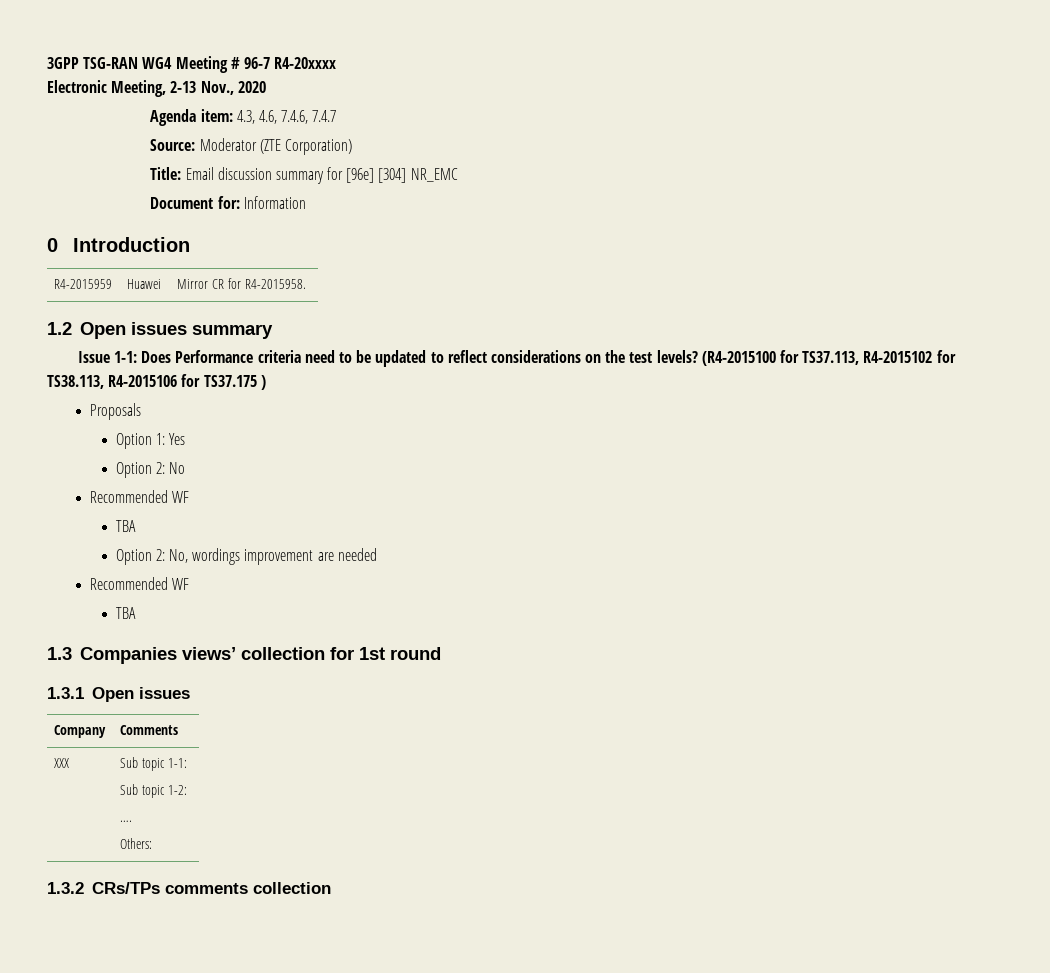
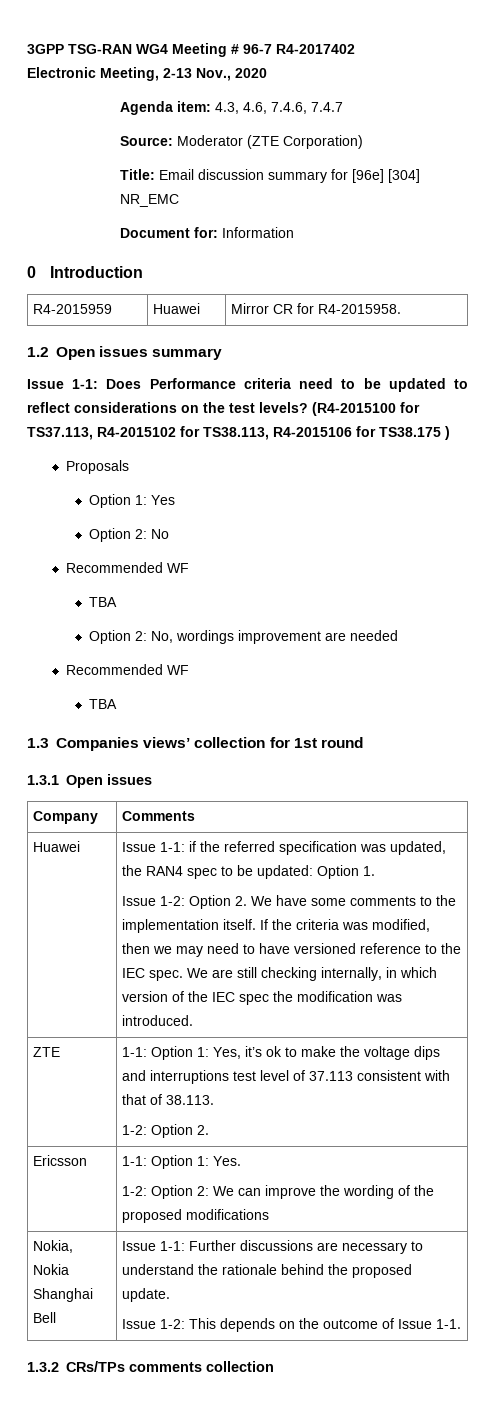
- 3GPP TSG-RAN WG4 Meeting # 96-7 R4-20xxxx
+ 3GPP TSG-RAN WG4 Meeting # 96-7 R4-2017402
- (R4-2015100 for TS37.113, R4-2015102 for TS38.113, R4-2015106 for TS37.175 )
+ (R4-2015100 for TS37.113, R4-2015102 for TS38.113, R4-2015106 for TS38.175 )
- XXX | Sub topic 1-1:
- Sub topic 1-2:
- ….
- Others:
+ Huawei | Issue 1-1: if the referred specification was updated, the RAN4 spec to be updated: Option 1.
+ Issue 1-2: Option 2. We have some comments to the implementation itself. If the criteria was modified, then we may need to have versioned reference to the IEC spec. We are still checking internally, in which version of the IEC spec the modification was introduced.
+ ZTE | 1-1: Option 1: Yes, it’s ok to make the voltage dips and interruptions test level of 37.113 consistent with that of 38.113.
+ 1-2: Option 2.
+ Ericsson | 1-1: Option 1: Yes.
+ 1-2: Option 2: We can improve the wording of the proposed modifications
+ Nokia, Nokia Shanghai Bell | Issue 1-1: Further discussions are necessary to understand the rationale behind the proposed update.
+ Issue 1-2: This depends on the outcome of Issue 1-1.

